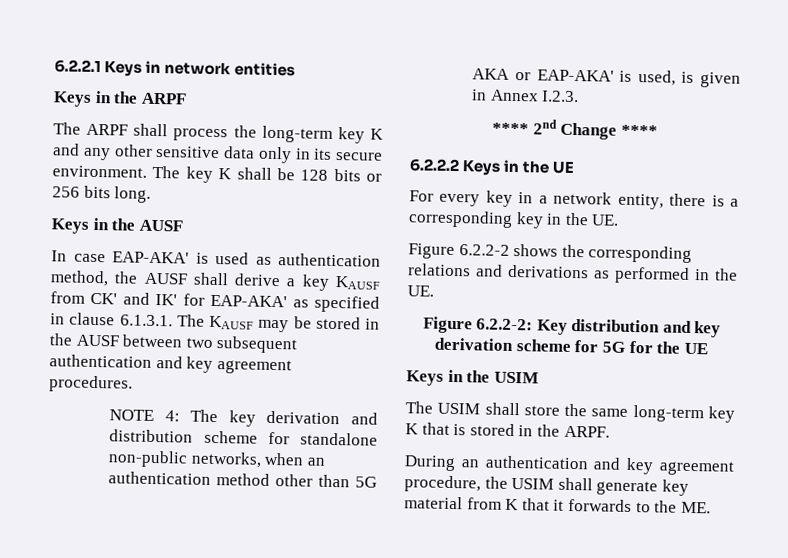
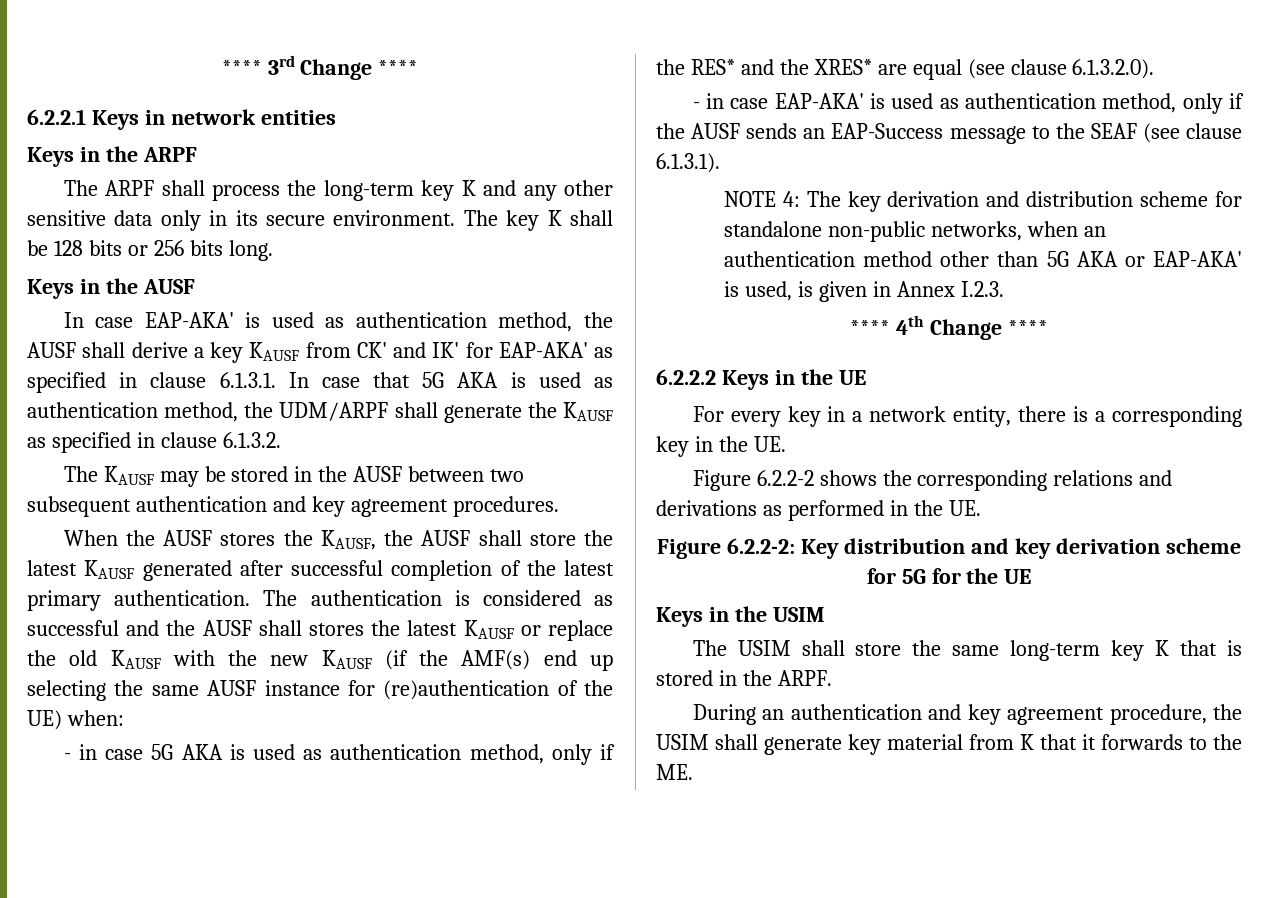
+ **** 3rd Change ****
- In case EAP-AKA' is used as authentication method, the AUSF shall derive a key KAUSF from CK' and IK' for EAP-AKA' as specified in clause 6.1.3.1. The KAUSF may be stored in the AUSF between two subsequent authentication and key agreement procedures.
+ In case EAP-AKA' is used as authentication method, the AUSF shall derive a key KAUSF from CK' and IK' for EAP-AKA' as specified in clause 6.1.3.1. In case that 5G AKA is used as authentication method, the UDM/ARPF shall generate the KAUSF as specified in clause 6.1.3.2.
+ The KAUSF may be stored in the AUSF between two subsequent authentication and key agreement procedures.
+ When the AUSF stores the KAUSF, the AUSF shall store the latest KAUSF generated after successful completion of the latest primary authentication. The authentication is considered as successful and the AUSF shall stores the latest KAUSF or replace the old KAUSF with the new KAUSF (if the AMF(s) end up selecting the same AUSF instance for (re)authentication of the UE) when:
+ - in case 5G AKA is used as authentication method, only if the RES* and the XRES* are equal (see clause 6.1.3.2.0).
+ - in case EAP-AKA' is used as authentication method, only if the AUSF sends an EAP-Success message to the SEAF (see clause 6.1.3.1).
- **** 2nd Change ****
+ **** 4th Change ****

